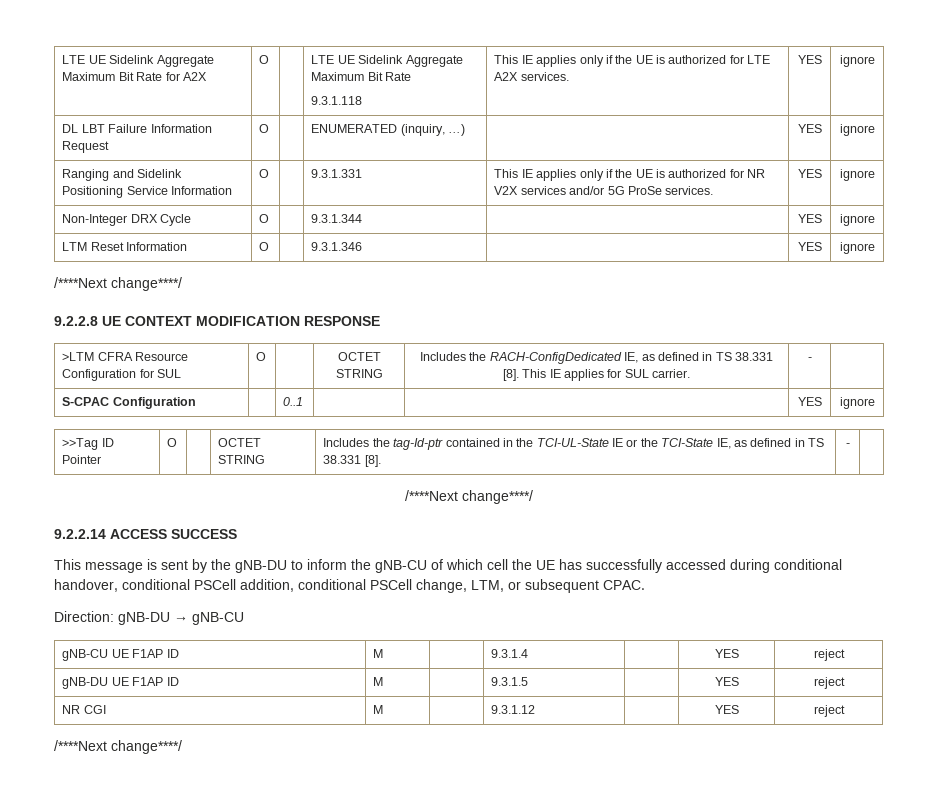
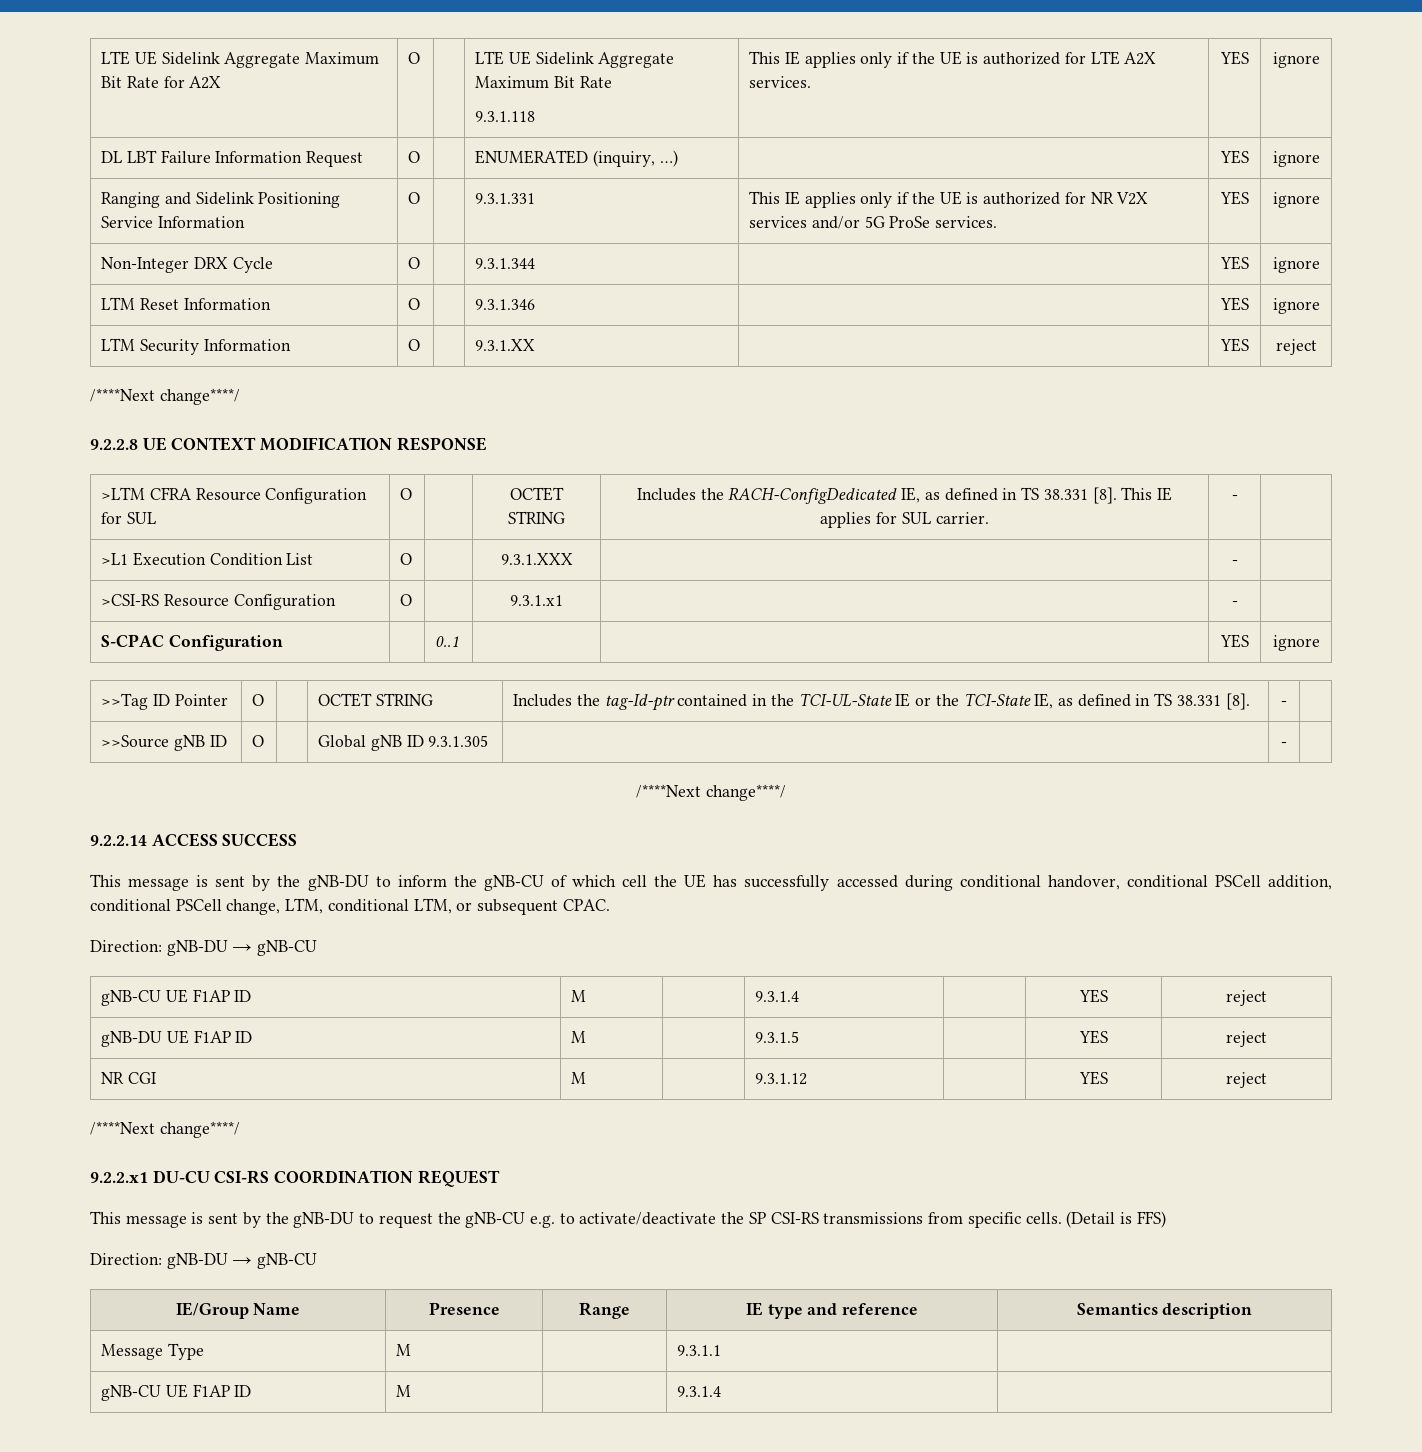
+ LTM Security Information | O | | 9.3.1.XX | | YES | reject
+ >L1 Execution Condition List | O | | 9.3.1.XXX | | - |
+ >CSI-RS Resource Configuration | O | | 9.3.1.x1 | | - |
+ >>Source gNB ID | O | | Global gNB ID 9.3.1.305 | | - |
- This message is sent by the gNB-DU to inform the gNB-CU of which cell the UE has successfully accessed during conditional handover, conditional PSCell addition, conditional PSCell change, LTM, or subsequent CPAC.
+ This message is sent by the gNB-DU to inform the gNB-CU of which cell the UE has successfully accessed during conditional handover, conditional PSCell addition, conditional PSCell change, LTM, conditional LTM, or subsequent CPAC.
+ 9.2.2.x1 DU-CU CSI-RS COORDINATION REQUEST
+ This message is sent by the gNB-DU to request the gNB-CU e.g. to activate/deactivate the SP CSI-RS transmissions from specific cells. (Detail is FFS)
+ Direction: gNB-DU → gNB-CU
+ IE/Group Name | Presence | Range | IE type and reference | Semantics description
+ Message Type | M | | 9.3.1.1 |
+ gNB-CU UE F1AP ID | M | | 9.3.1.4 |

